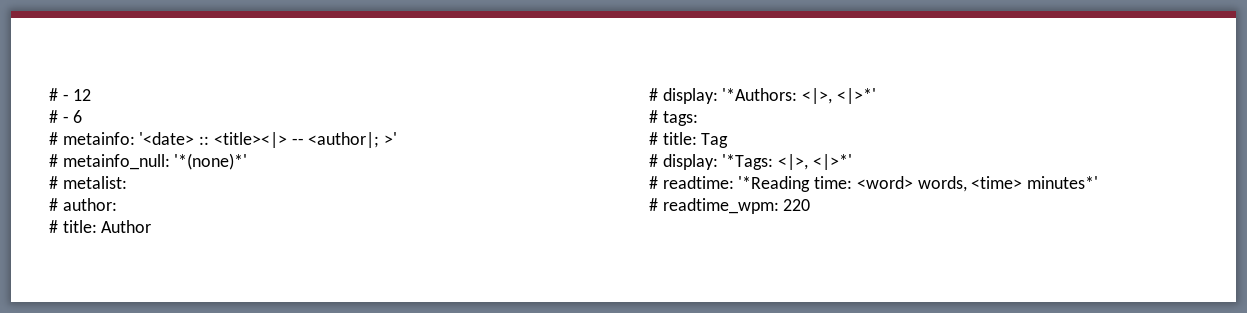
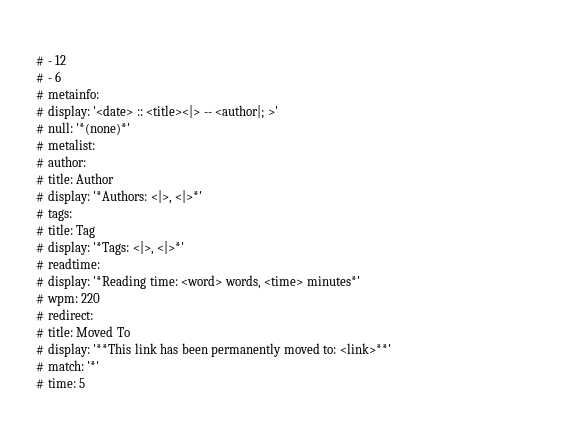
- # metainfo: '<date> :: <title><|> -- <author|; >'
+ # metainfo:
+ # display: '<date> :: <title><|> -- <author|; >'
- # metainfo_null: '*(none)*'
+ # null: '*(none)*'
- # readtime: '*Reading time: <word> words, <time> minutes*'
+ # readtime:
+ # display: '*Reading time: <word> words, <time> minutes*'
- # readtime_wpm: 220
+ # wpm: 220
+ # redirect:
+ # title: Moved To
+ # display: '**This link has been permanently moved to: <link>**'
+ # match: '*'
+ # time: 5

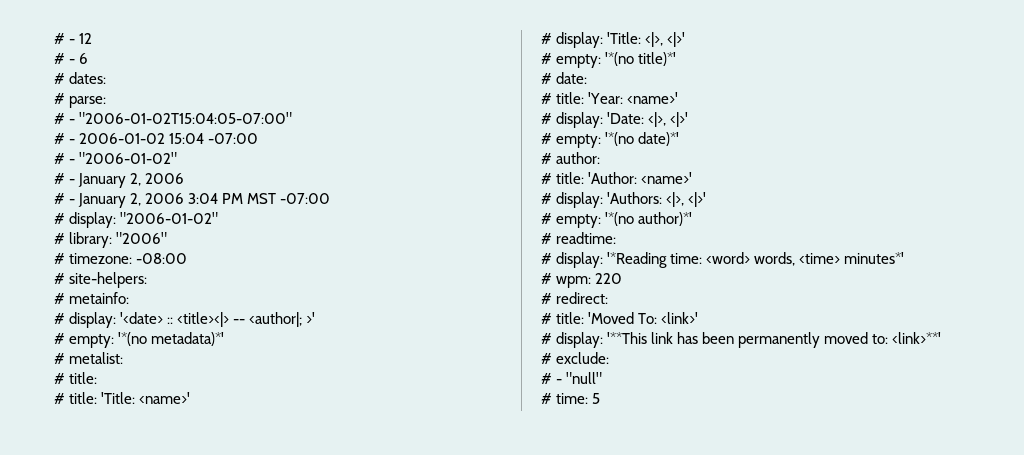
+ # dates:
+ # parse:
+ # - "2006-01-02T15:04:05-07:00"
+ # - 2006-01-02 15:04 -07:00
+ # - "2006-01-02"
+ # - January 2, 2006
+ # - January 2, 2006 3:04 PM MST -07:00
+ # display: "2006-01-02"
+ # library: "2006"
+ # timezone: -08:00
+ # site-helpers:
- # null: '*(none)*'
+ # empty: '*(no metadata)*'
  # metalist:
+ # title:
+ # title: 'Title: <name>'
+ # display: 'Title: <|>, <|>'
+ # empty: '*(no title)*'
+ # date:
+ # title: 'Year: <name>'
+ # display: 'Date: <|>, <|>'
+ # empty: '*(no date)*'
- # title: Author
- # display: '*Authors: <|>, <|>*'
- # tags:
- # title: Tag
- # display: '*Tags: <|>, <|>*'
+ # title: 'Author: <name>'
+ # display: 'Authors: <|>, <|>'
+ # empty: '*(no author)*'
- # title: Moved To
+ # title: 'Moved To: <link>'
- # match: '*'
+ # exclude:
+ # - "null"

